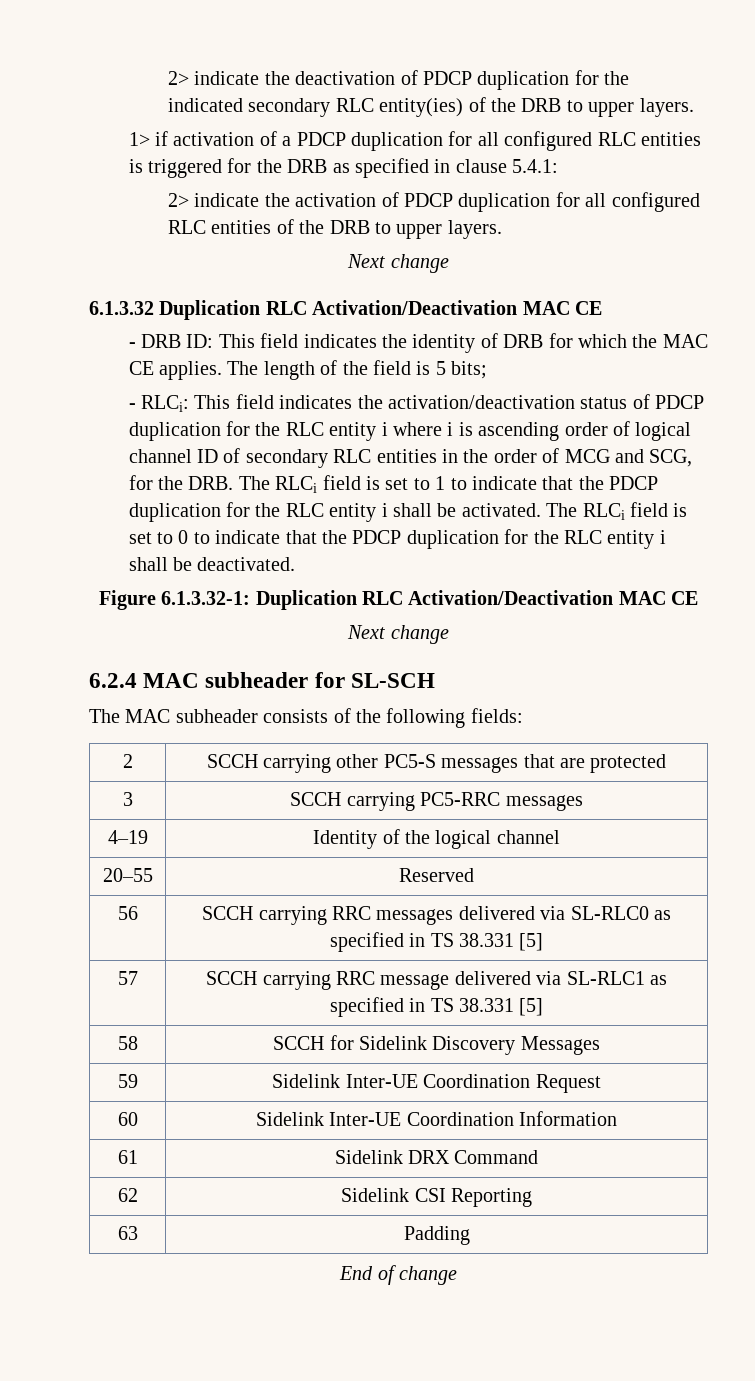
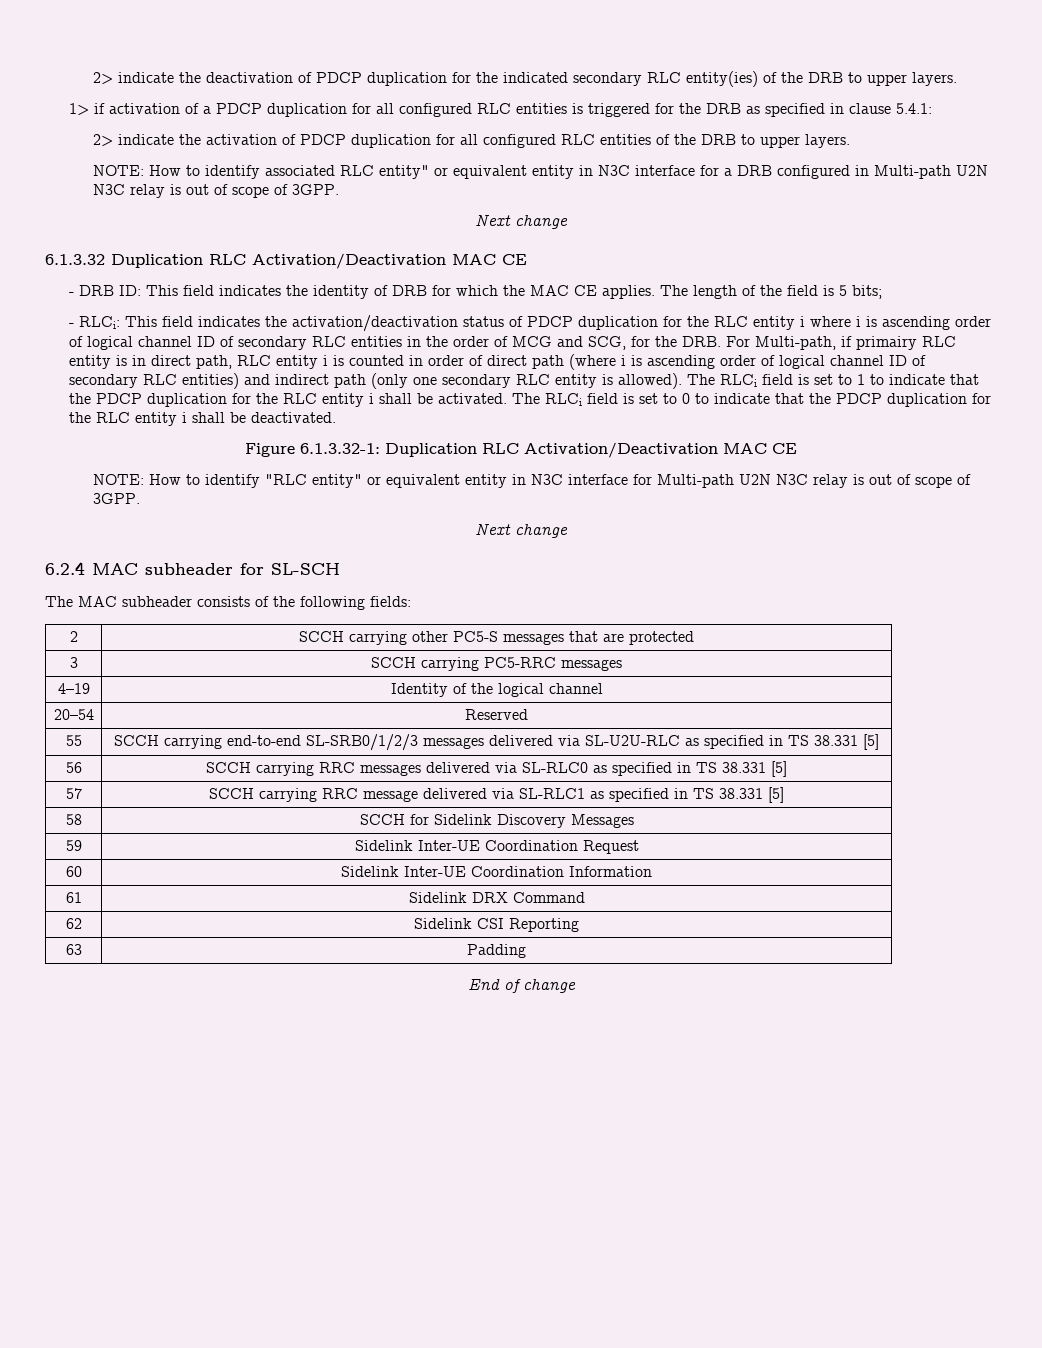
+ NOTE: How to identify associated RLC entity" or equivalent entity in N3C interface for a DRB configured in Multi-path U2N N3C relay is out of scope of 3GPP.
- - RLCi: This field indicates the activation/deactivation status of PDCP duplication for the RLC entity i where i is ascending order of logical channel ID of secondary RLC entities in the order of MCG and SCG, for the DRB. The RLCi field is set to 1 to indicate that the PDCP duplication for the RLC entity i shall be activated.
+ - RLCi: This field indicates the activation/deactivation status of PDCP duplication for the RLC entity i where i is ascending order of logical channel ID of secondary RLC entities in the order of MCG and SCG, for the DRB. For Multi-path, if primairy RLC entity is in direct path, RLC entity i is counted in order of direct path (where i is ascending order of logical channel ID of secondary RLC entities) and indirect path (only one secondary RLC entity is allowed). The RLCi field is set to 1 to indicate that the PDCP duplication for the RLC entity i shall be activated.
+ NOTE: How to identify "RLC entity" or equivalent entity in N3C interface for Multi-path U2N N3C relay is out of scope of 3GPP.
- 20–55 | Reserved
+ 20–54 | Reserved
+ 55 | SCCH carrying end-to-end SL-SRB0/1/2/3 messages delivered via SL-U2U-RLC as specified in TS 38.331 [5]

